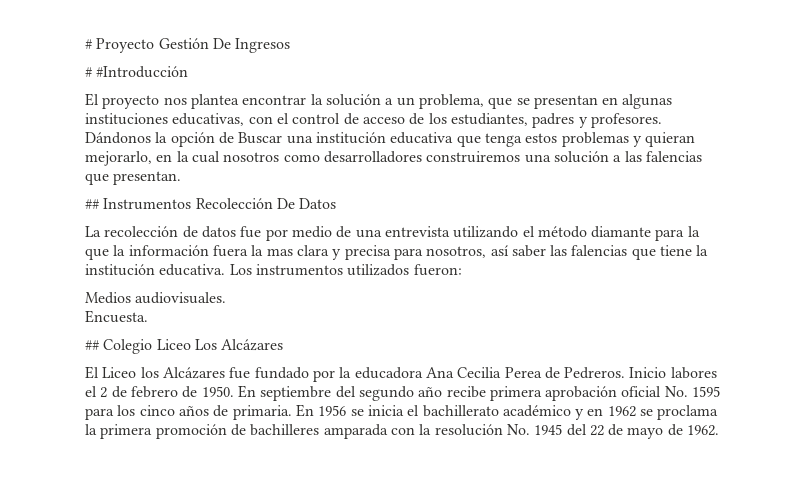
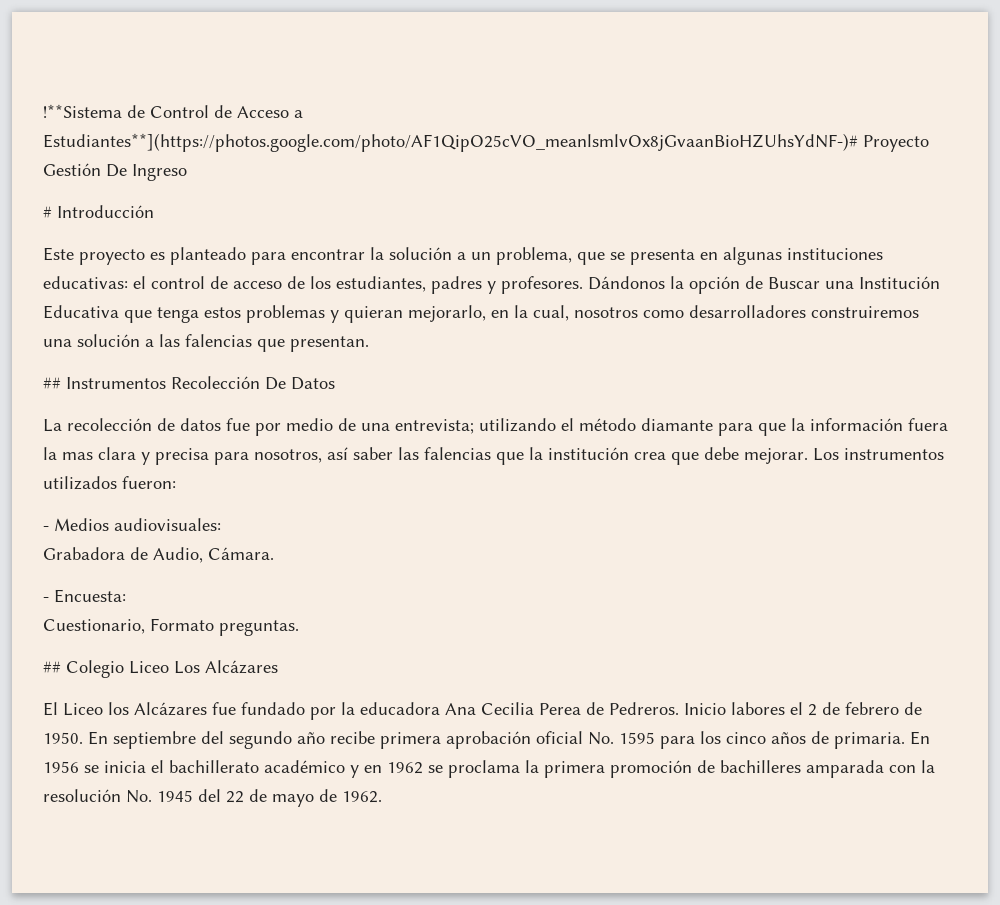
- # Proyecto Gestión De Ingresos
- # #Introducción
- El proyecto nos plantea encontrar la solución a un problema, que se presentan en algunas instituciones educativas, con el control de acceso de los estudiantes, padres y profesores.
+ !**Sistema de Control de Acceso a Estudiantes**](https://photos.google.com/photo/AF1QipO25cVO_meanlsmlvOx8jGvaanBioHZUhsYdNF-)# Proyecto Gestión De Ingreso
+ # Introducción
+ Este proyecto es planteado para encontrar la solución a un problema, que se presenta en algunas instituciones educativas: el control de acceso de los estudiantes, padres y profesores.
- Dándonos la opción de Buscar una institución educativa que tenga estos problemas y quieran mejorarlo, en la cual nosotros como desarrolladores construiremos una solución a las falencias que presentan.
+ Dándonos la opción de Buscar una Institución Educativa que tenga estos problemas y quieran mejorarlo, en la cual, nosotros como desarrolladores construiremos una solución a las falencias que presentan.
- La recolección de datos fue por medio de una entrevista utilizando el método diamante para la que la información fuera la mas clara y precisa para nosotros, así saber las falencias que tiene la institución educativa.
+ La recolección de datos fue por medio de una entrevista; utilizando el método diamante para que la información fuera la mas clara y precisa para nosotros, así saber las falencias que la institución crea que debe mejorar.
- Medios audiovisuales.
- Encuesta.
+ - Medios audiovisuales:
+ Grabadora de Audio, Cámara.
+ - Encuesta:
+ Cuestionario, Formato preguntas.

